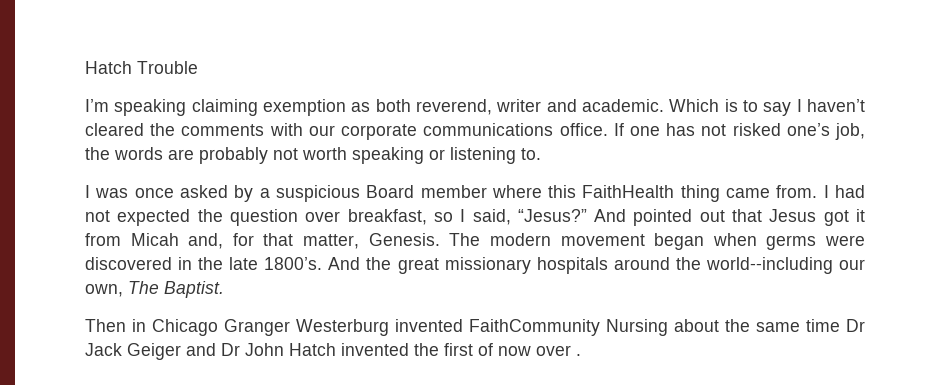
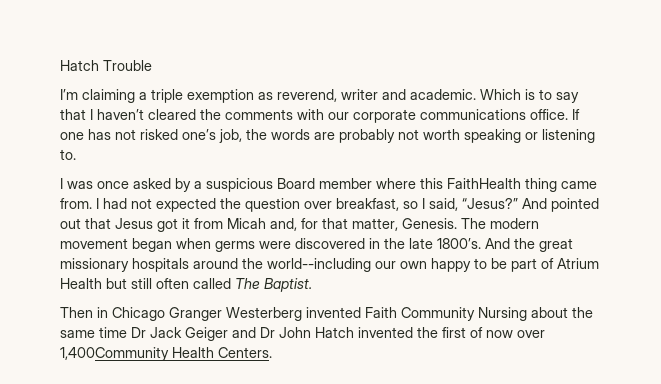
- I’m speaking claiming exemption as both reverend, writer and academic.
+ I’m claiming a triple exemption as reverend, writer and academic.
- Which is to say I haven’t cleared the comments with our corporate communications office.
+ Which is to say that I haven’t cleared the comments with our corporate communications office.
- And the great missionary hospitals around the world--including our own, The Baptist.
+ And the great missionary hospitals around the world--including our own happy to be part of Atrium Health but still often called The Baptist.
- Then in Chicago Granger Westerburg invented FaithCommunity Nursing about the same time Dr Jack Geiger and Dr John Hatch invented the first of now over .
+ Then in Chicago Granger Westerberg invented Faith Community Nursing about the same time Dr Jack Geiger and Dr John Hatch invented the first of now over 1,400Community Health Centers.

